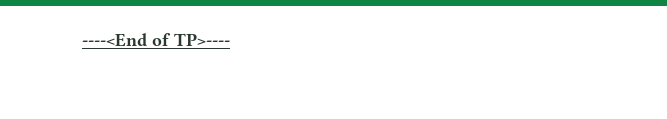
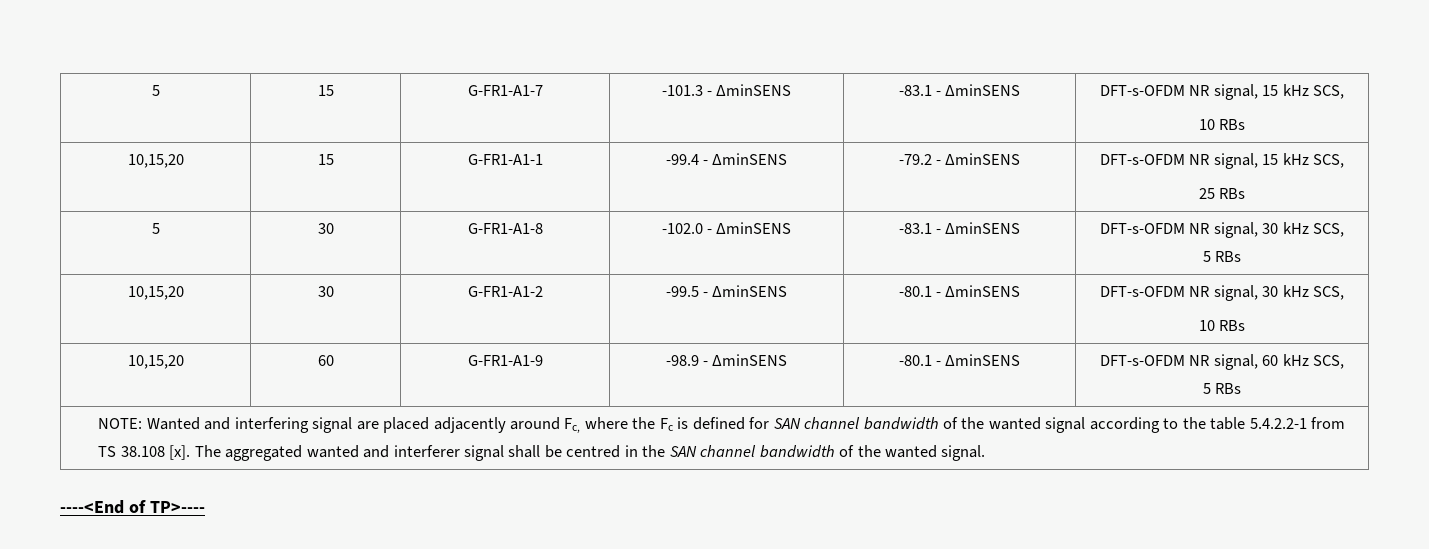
+ 5 | 15 | G-FR1-A1-7 | -101.3 - ΔminSENS | -83.1 - ΔminSENS | DFT-s-OFDM NR signal, 15 kHz SCS,
+ 10 RBs
+ 10,15,20 | 15 | G-FR1-A1-1 | -99.4 - ΔminSENS | -79.2 - ΔminSENS | DFT-s-OFDM NR signal, 15 kHz SCS,
+ 25 RBs
+ 5 | 30 | G-FR1-A1-8 | -102.0 - ΔminSENS | -83.1 - ΔminSENS | DFT-s-OFDM NR signal, 30 kHz SCS,
+ 5 RBs
+ 10,15,20 | 30 | G-FR1-A1-2 | -99.5 - ΔminSENS | -80.1 - ΔminSENS | DFT-s-OFDM NR signal, 30 kHz SCS,
+ 10 RBs
+ 10,15,20 | 60 | G-FR1-A1-9 | -98.9 - ΔminSENS | -80.1 - ΔminSENS | DFT-s-OFDM NR signal, 60 kHz SCS,
+ 5 RBs
+ NOTE: Wanted and interfering signal are placed adjacently around Fc, where the Fc is defined for SAN channel bandwidth of the wanted signal according to the table 5.4.2.2-1 from TS 38.108 [x]. The aggregated wanted and interferer signal shall be centred in the SAN channel bandwidth of the wanted signal.

